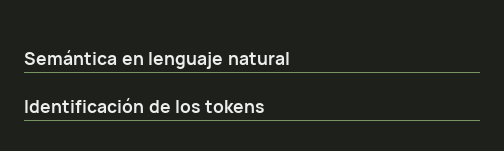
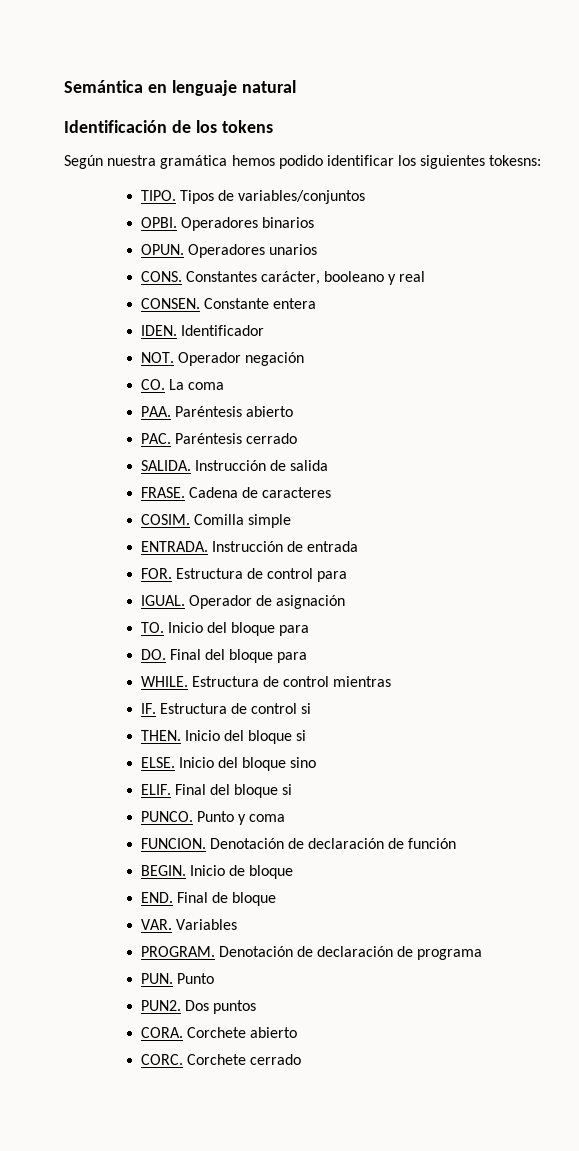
+ Según nuestra gramática hemos podido identificar los siguientes tokesns:
+ TIPO. Tipos de variables/conjuntos
+ OPBI. Operadores binarios
+ OPUN. Operadores unarios
+ CONS. Constantes carácter, booleano y real
+ CONSEN. Constante entera
+ IDEN. Identificador
+ NOT. Operador negación
+ CO. La coma
+ PAA. Paréntesis abierto
+ PAC. Paréntesis cerrado
+ SALIDA. Instrucción de salida
+ FRASE. Cadena de caracteres
+ COSIM. Comilla simple
+ ENTRADA. Instrucción de entrada
+ FOR. Estructura de control para
+ IGUAL. Operador de asignación
+ TO. Inicio del bloque para
+ DO. Final del bloque para
+ WHILE. Estructura de control mientras
+ IF. Estructura de control si
+ THEN. Inicio del bloque si
+ ELSE. Inicio del bloque sino
+ ELIF. Final del bloque si
+ PUNCO. Punto y coma
+ FUNCION. Denotación de declaración de función
+ BEGIN. Inicio de bloque
+ END. Final de bloque
+ VAR. Variables
+ PROGRAM. Denotación de declaración de programa
+ PUN. Punto
+ PUN2. Dos puntos
+ CORA. Corchete abierto
+ CORC. Corchete cerrado

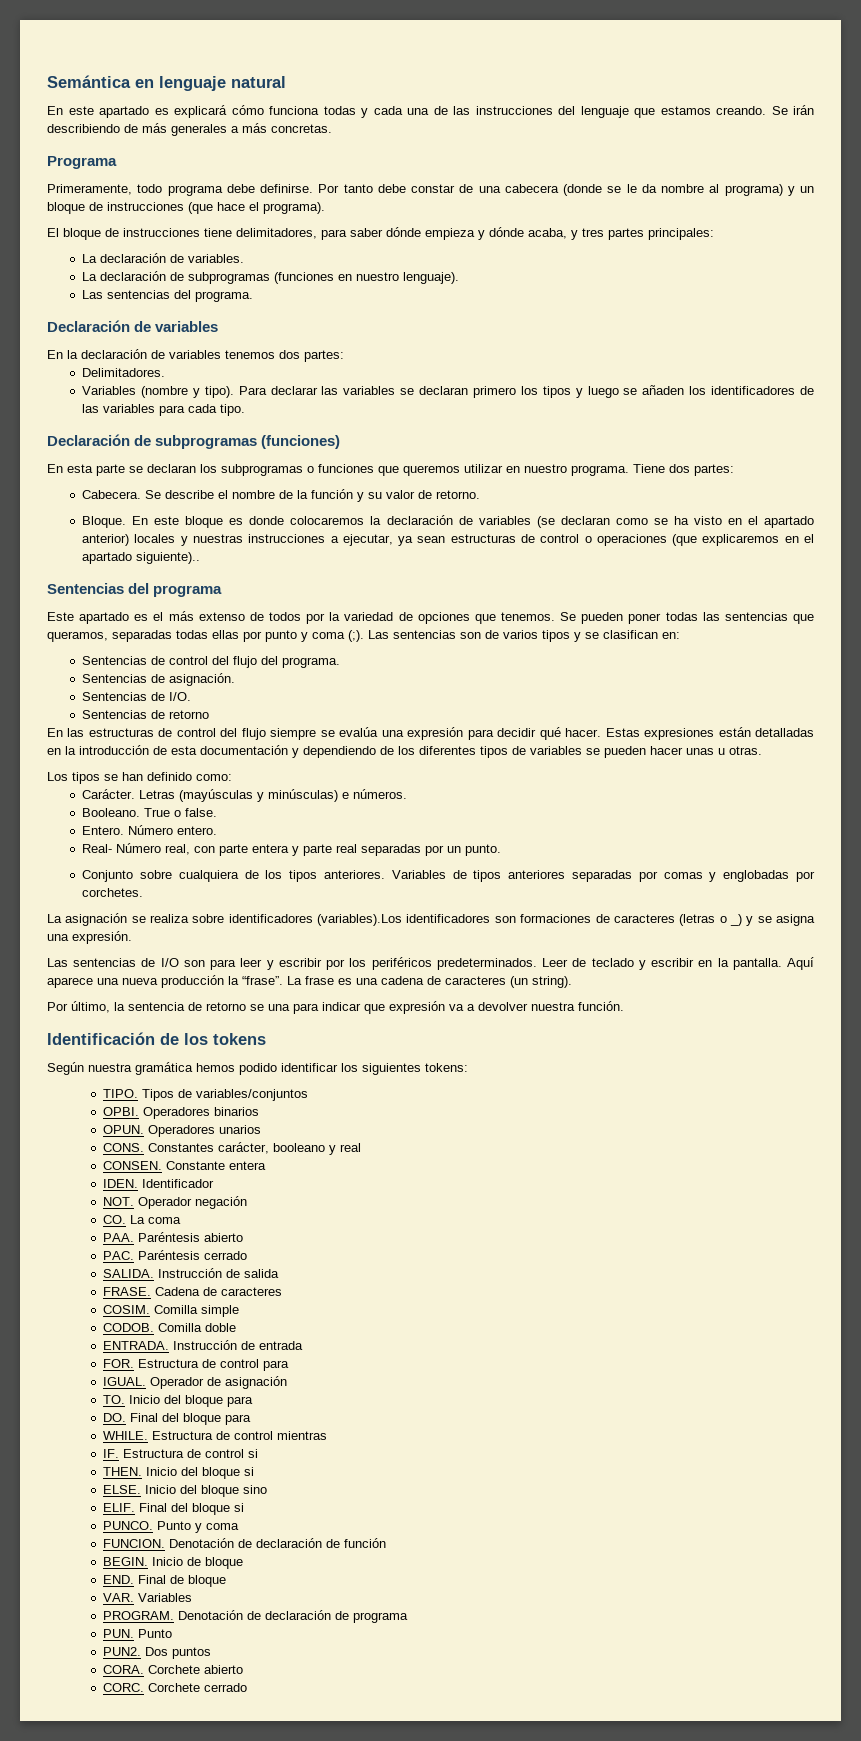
+ En este apartado es explicará cómo funciona todas y cada una de las instrucciones del lenguaje que estamos creando. Se irán describiendo de más generales a más concretas.
+ Programa
+ Primeramente, todo programa debe definirse. Por tanto debe constar de una cabecera (donde se le da nombre al programa) y un bloque de instrucciones (que hace el programa).
+ El bloque de instrucciones tiene delimitadores, para saber dónde empieza y dónde acaba, y tres partes principales:
+ La declaración de variables.
+ La declaración de subprogramas (funciones en nuestro lenguaje).
+ Las sentencias del programa.
+ Declaración de variables
+ En la declaración de variables tenemos dos partes:
+ Delimitadores.
+ Variables (nombre y tipo). Para declarar las variables se declaran primero los tipos y luego se añaden los identificadores de las variables para cada tipo.
+ Declaración de subprogramas (funciones)
+ En esta parte se declaran los subprogramas o funciones que queremos utilizar en nuestro programa. Tiene dos partes:
+ Cabecera. Se describe el nombre de la función y su valor de retorno.
+ Bloque. En este bloque es donde colocaremos la declaración de variables (se declaran como se ha visto en el apartado anterior) locales y nuestras instrucciones a ejecutar, ya sean estructuras de control o operaciones (que explicaremos en el apartado siguiente)..
+ Sentencias del programa
+ Este apartado es el más extenso de todos por la variedad de opciones que tenemos. Se pueden poner todas las sentencias que queramos, separadas todas ellas por punto y coma (;). Las sentencias son de varios tipos y se clasifican en:
+ Sentencias de control del flujo del programa.
+ Sentencias de asignación.
+ Sentencias de I/O.
+ Sentencias de retorno
+ En las estructuras de control del flujo siempre se evalúa una expresión para decidir qué hacer. Estas expresiones están detalladas en la introducción de esta documentación y dependiendo de los diferentes tipos de variables se pueden hacer unas u otras.
+ Los tipos se han definido como:
+ Carácter. Letras (mayúsculas y minúsculas) e números.
+ Booleano. True o false.
+ Entero. Número entero.
+ Real- Número real, con parte entera y parte real separadas por un punto.
+ Conjunto sobre cualquiera de los tipos anteriores. Variables de tipos anteriores separadas por comas y englobadas por corchetes.
+ La asignación se realiza sobre identificadores (variables).Los identificadores son formaciones de caracteres (letras o _) y se asigna una expresión.
+ Las sentencias de I/O son para leer y escribir por los periféricos predeterminados. Leer de teclado y escribir en la pantalla. Aquí aparece una nueva producción la “frase”. La frase es una cadena de caracteres (un string).
+ Por último, la sentencia de retorno se una para indicar que expresión va a devolver nuestra función.
- Según nuestra gramática hemos podido identificar los siguientes tokesns:
+ Según nuestra gramática hemos podido identificar los siguientes tokens:
+ CODOB. Comilla doble

